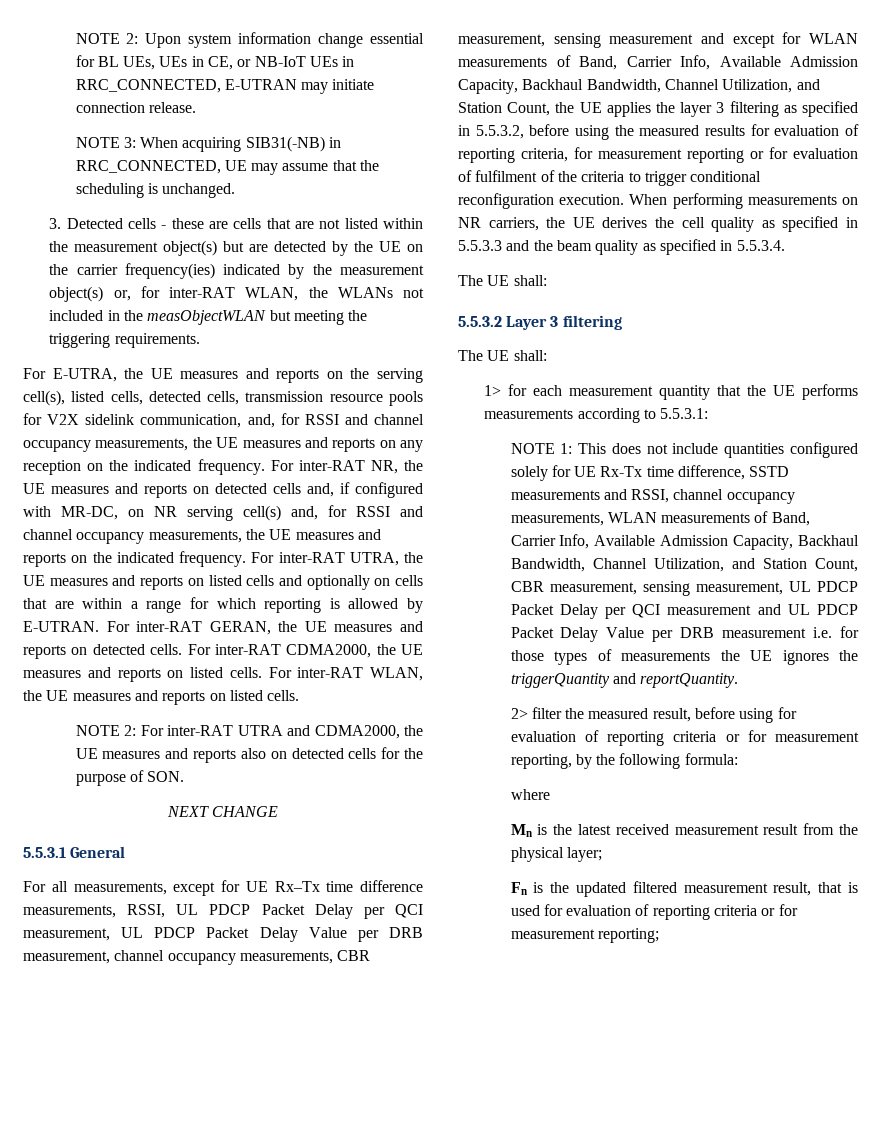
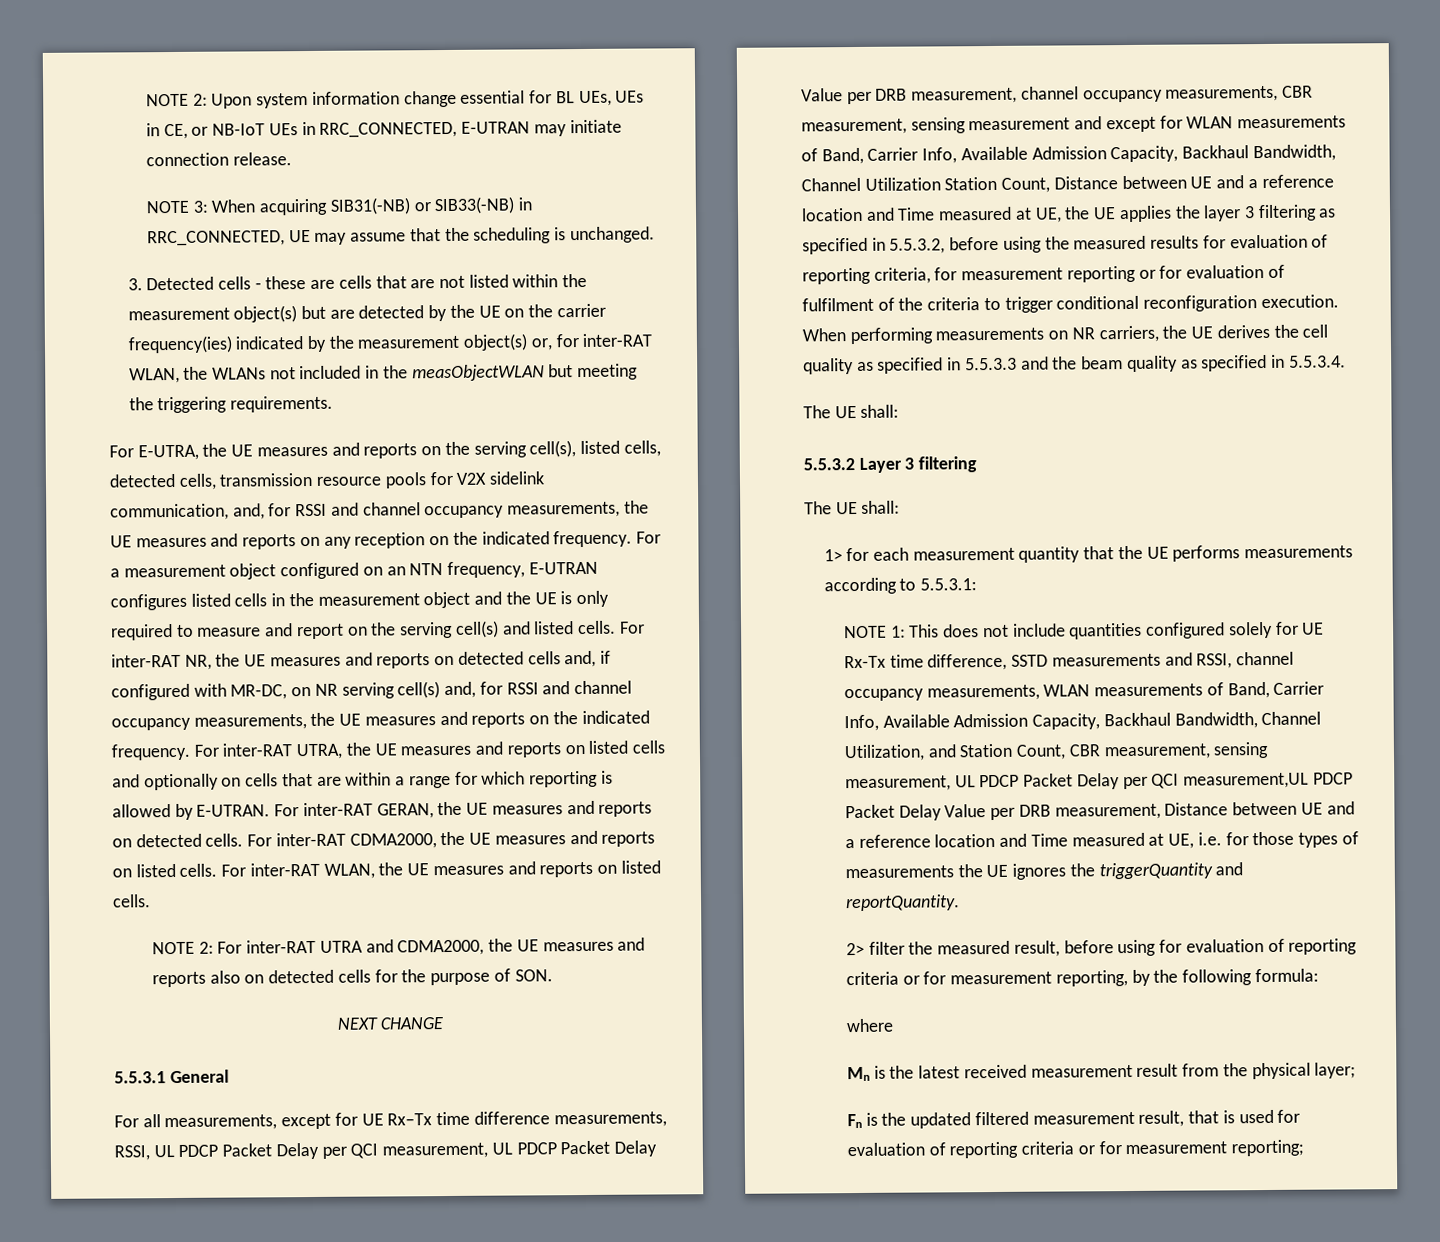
- NOTE 3: When acquiring SIB31(-NB) in RRC_CONNECTED, UE may assume that the scheduling is unchanged.
+ NOTE 3: When acquiring SIB31(-NB) or SIB33(-NB) in RRC_CONNECTED, UE may assume that the scheduling is unchanged.
- For inter-RAT NR, the UE measures and reports on detected cells and, if configured with MR-DC, on NR serving cell(s) and, for RSSI and channel occupancy measurements, the UE measures and reports on the indicated frequency.
+ For a measurement object configured on an NTN frequency, E-UTRAN configures listed cells in the measurement object and the UE is only required to measure and report on the serving cell(s) and listed cells. For inter-RAT NR, the UE measures and reports on detected cells and, if configured with MR-DC, on NR serving cell(s) and, for RSSI and channel occupancy measurements, the UE measures and reports on the indicated frequency.
- For all measurements, except for UE Rx–Tx time difference measurements, RSSI, UL PDCP Packet Delay per QCI measurement, UL PDCP Packet Delay Value per DRB measurement, channel occupancy measurements, CBR measurement, sensing measurement and except for WLAN measurements of Band, Carrier Info, Available Admission Capacity, Backhaul Bandwidth, Channel Utilization, and Station Count, the UE applies the layer 3 filtering as specified in 5.5.3.2, before using the measured results for evaluation of reporting criteria, for measurement reporting or for evaluation of fulfilment of the criteria to trigger conditional reconfiguration execution.
+ For all measurements, except for UE Rx–Tx time difference measurements, RSSI, UL PDCP Packet Delay per QCI measurement, UL PDCP Packet Delay Value per DRB measurement, channel occupancy measurements, CBR measurement, sensing measurement and except for WLAN measurements of Band, Carrier Info, Available Admission Capacity, Backhaul Bandwidth, Channel Utilization Station Count, Distance between UE and a reference location and Time measured at UE, the UE applies the layer 3 filtering as specified in 5.5.3.2, before using the measured results for evaluation of reporting criteria, for measurement reporting or for evaluation of fulfilment of the criteria to trigger conditional reconfiguration execution.
- NOTE 1: This does not include quantities configured solely for UE Rx-Tx time difference, SSTD measurements and RSSI, channel occupancy measurements, WLAN measurements of Band, Carrier Info, Available Admission Capacity, Backhaul Bandwidth, Channel Utilization, and Station Count, CBR measurement, sensing measurement, UL PDCP Packet Delay per QCI measurement and UL PDCP Packet Delay Value per DRB measurement i.e. for those types of measurements the UE ignores the triggerQuantity and reportQuantity.
+ NOTE 1: This does not include quantities configured solely for UE Rx-Tx time difference, SSTD measurements and RSSI, channel occupancy measurements, WLAN measurements of Band, Carrier Info, Available Admission Capacity, Backhaul Bandwidth, Channel Utilization, and Station Count, CBR measurement, sensing measurement, UL PDCP Packet Delay per QCI measurement,UL PDCP Packet Delay Value per DRB measurement, Distance between UE and a reference location and Time measured at UE, i.e. for those types of measurements the UE ignores the triggerQuantity and reportQuantity.

